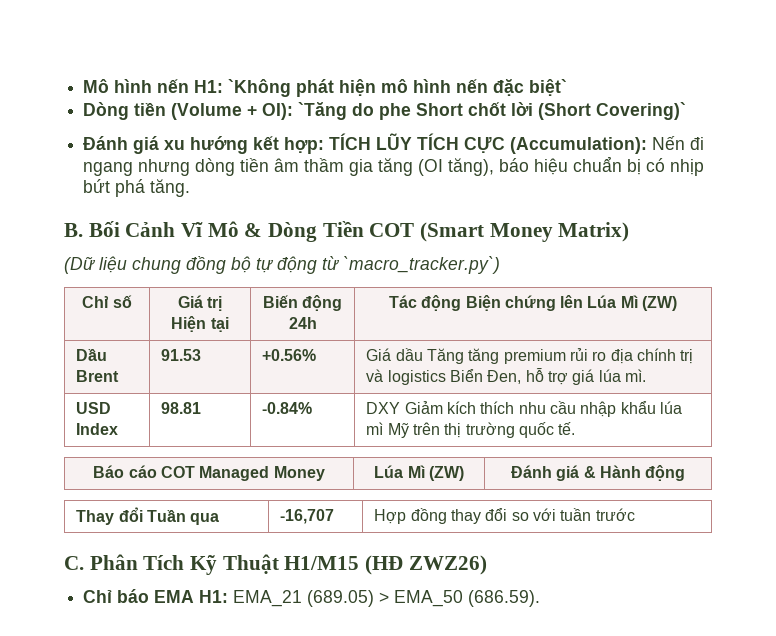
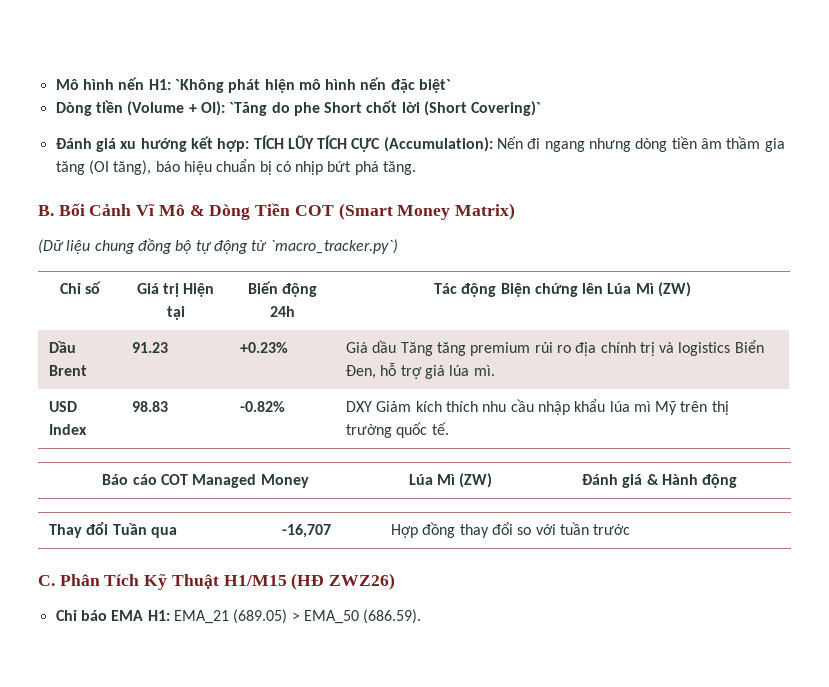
- Dầu Brent | 91.53 | +0.56% | Giá dầu Tăng tăng premium rủi ro địa chính trị và logistics Biển Đen, hỗ trợ giá lúa mì.
+ Dầu Brent | 91.23 | +0.23% | Giá dầu Tăng tăng premium rủi ro địa chính trị và logistics Biển Đen, hỗ trợ giá lúa mì.
- USD Index | 98.81 | -0.84% | DXY Giảm kích thích nhu cầu nhập khẩu lúa mì Mỹ trên thị trường quốc tế.
+ USD Index | 98.83 | -0.82% | DXY Giảm kích thích nhu cầu nhập khẩu lúa mì Mỹ trên thị trường quốc tế.

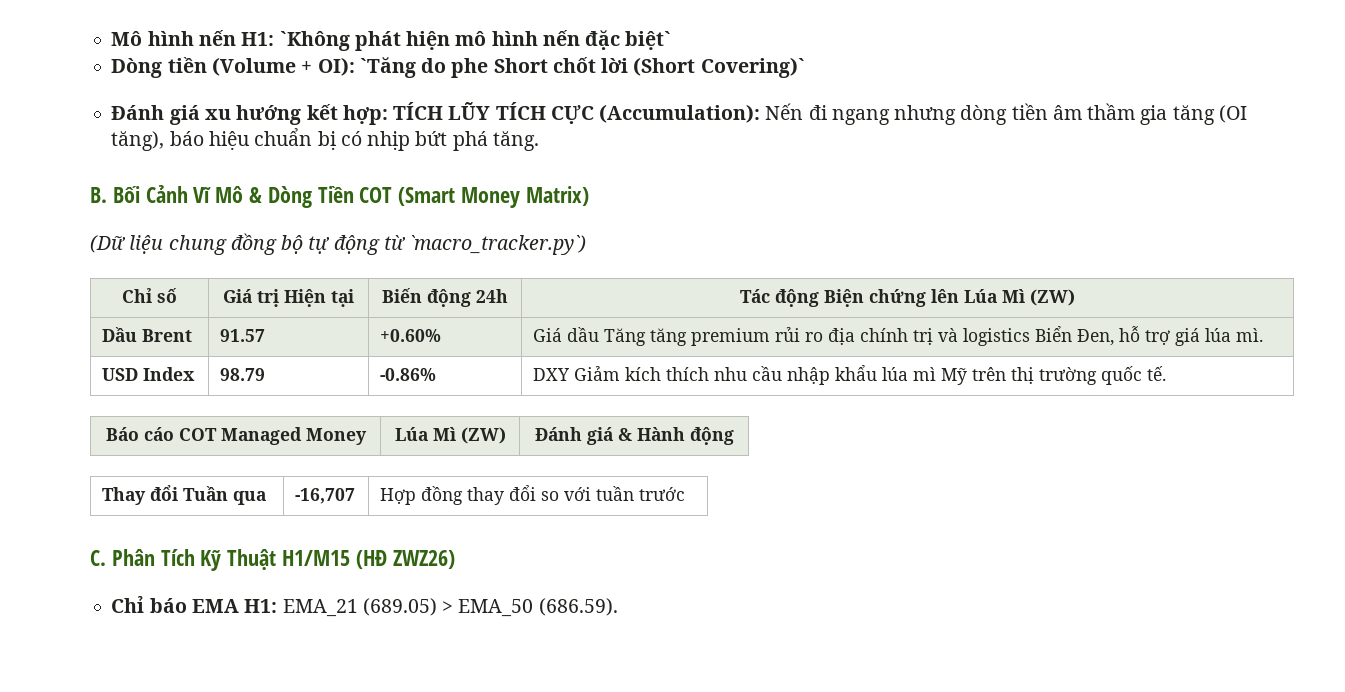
- Dầu Brent | 91.23 | +0.23% | Giá dầu Tăng tăng premium rủi ro địa chính trị và logistics Biển Đen, hỗ trợ giá lúa mì.
+ Dầu Brent | 91.57 | +0.60% | Giá dầu Tăng tăng premium rủi ro địa chính trị và logistics Biển Đen, hỗ trợ giá lúa mì.
- USD Index | 98.83 | -0.82% | DXY Giảm kích thích nhu cầu nhập khẩu lúa mì Mỹ trên thị trường quốc tế.
+ USD Index | 98.79 | -0.86% | DXY Giảm kích thích nhu cầu nhập khẩu lúa mì Mỹ trên thị trường quốc tế.

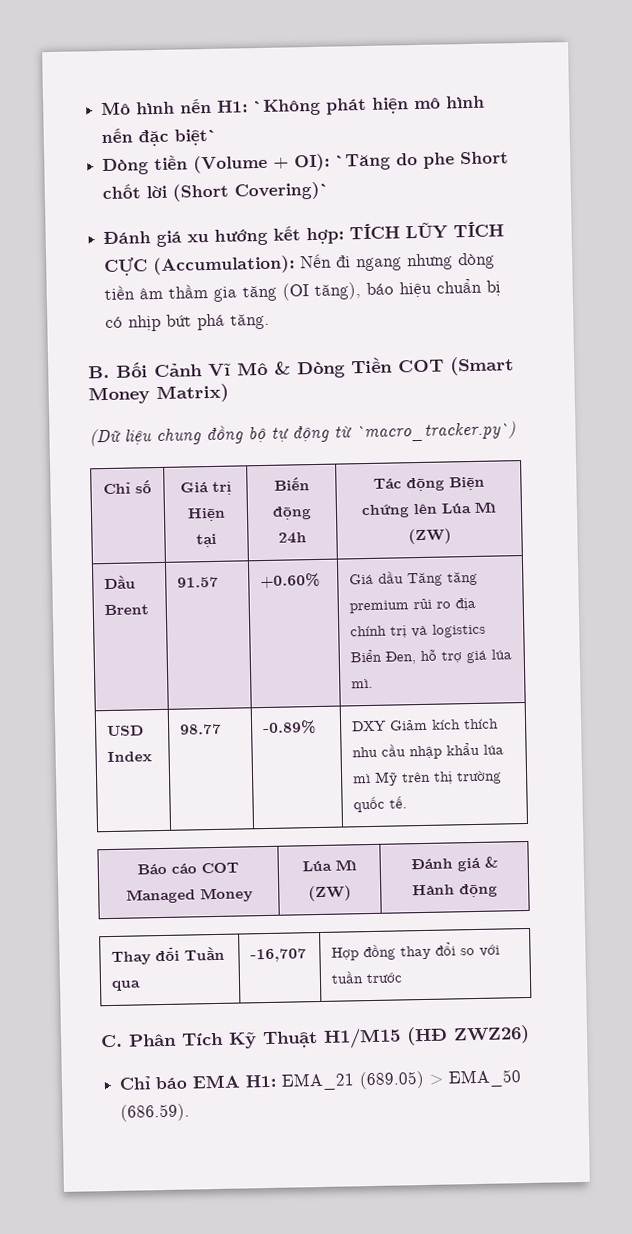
- USD Index | 98.79 | -0.86% | DXY Giảm kích thích nhu cầu nhập khẩu lúa mì Mỹ trên thị trường quốc tế.
+ USD Index | 98.77 | -0.89% | DXY Giảm kích thích nhu cầu nhập khẩu lúa mì Mỹ trên thị trường quốc tế.

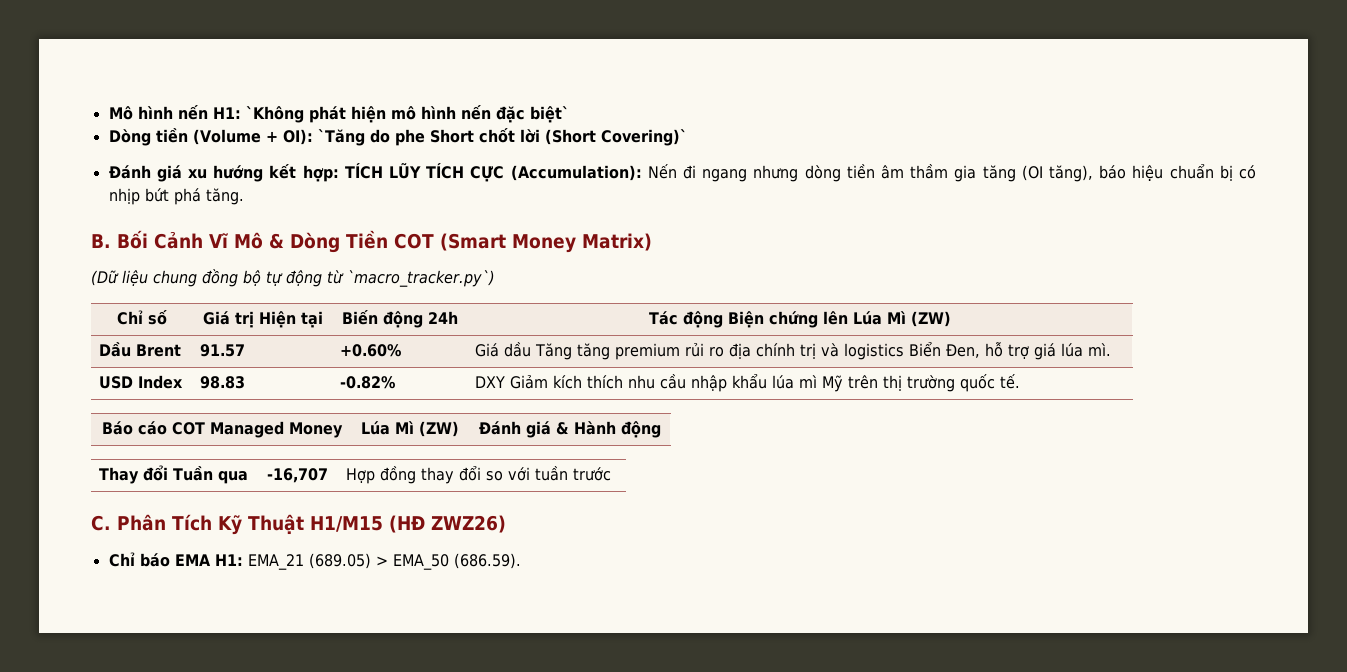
- USD Index | 98.77 | -0.89% | DXY Giảm kích thích nhu cầu nhập khẩu lúa mì Mỹ trên thị trường quốc tế.
+ USD Index | 98.83 | -0.82% | DXY Giảm kích thích nhu cầu nhập khẩu lúa mì Mỹ trên thị trường quốc tế.

